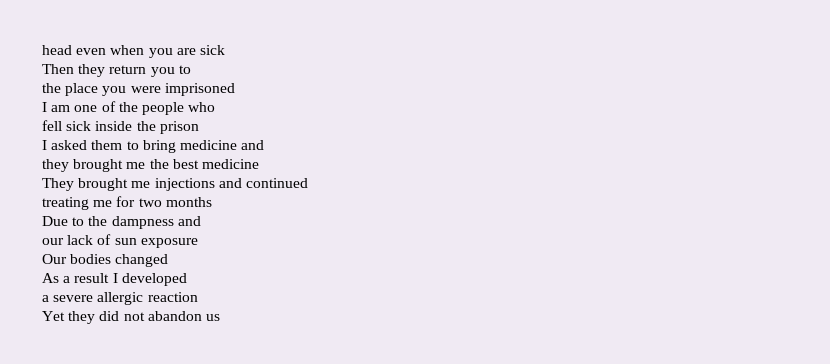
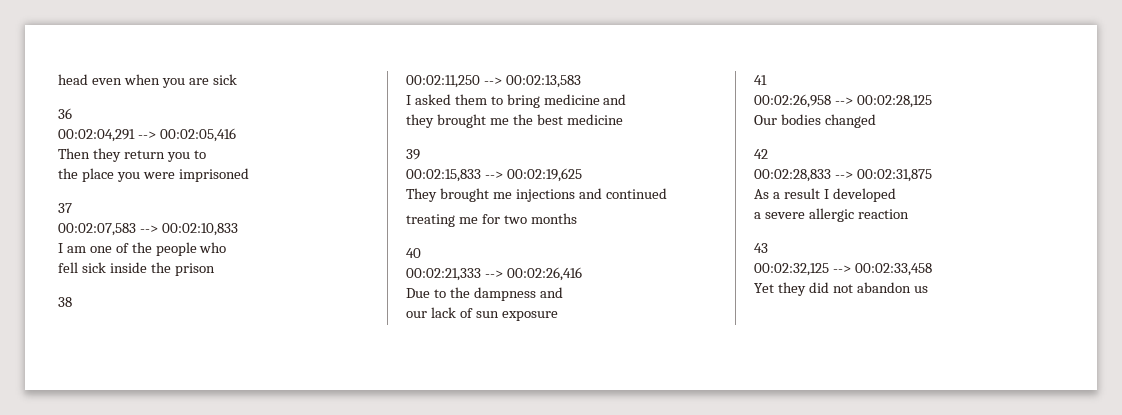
+ 36
+ 00:02:04,291 --> 00:02:05,416
+ 37
+ 00:02:07,583 --> 00:02:10,833
+ 38
+ 00:02:11,250 --> 00:02:13,583
+ 39
+ 00:02:15,833 --> 00:02:19,625
+ 40
+ 00:02:21,333 --> 00:02:26,416
+ 41
+ 00:02:26,958 --> 00:02:28,125
+ 42
+ 00:02:28,833 --> 00:02:31,875
+ 43
+ 00:02:32,125 --> 00:02:33,458

